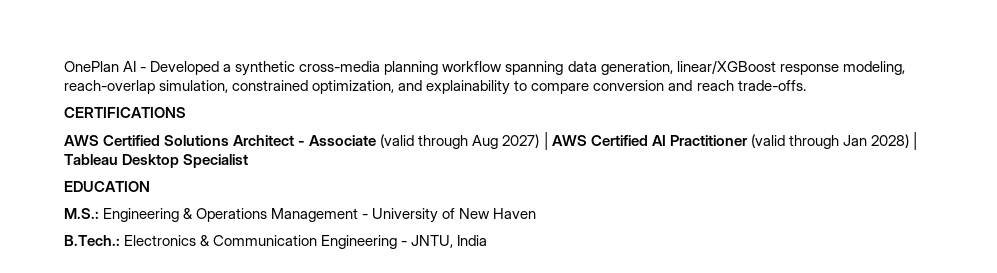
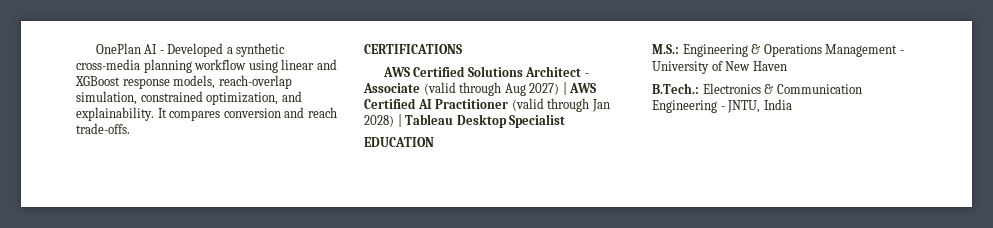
- OnePlan AI - Developed a synthetic cross-media planning workflow spanning data generation, linear/XGBoost response modeling, reach-overlap simulation, constrained optimization, and explainability to compare conversion and reach trade-offs.
+ OnePlan AI - Developed a synthetic cross-media planning workflow using linear and XGBoost response models, reach-overlap simulation, constrained optimization, and explainability. It compares conversion and reach trade-offs.

